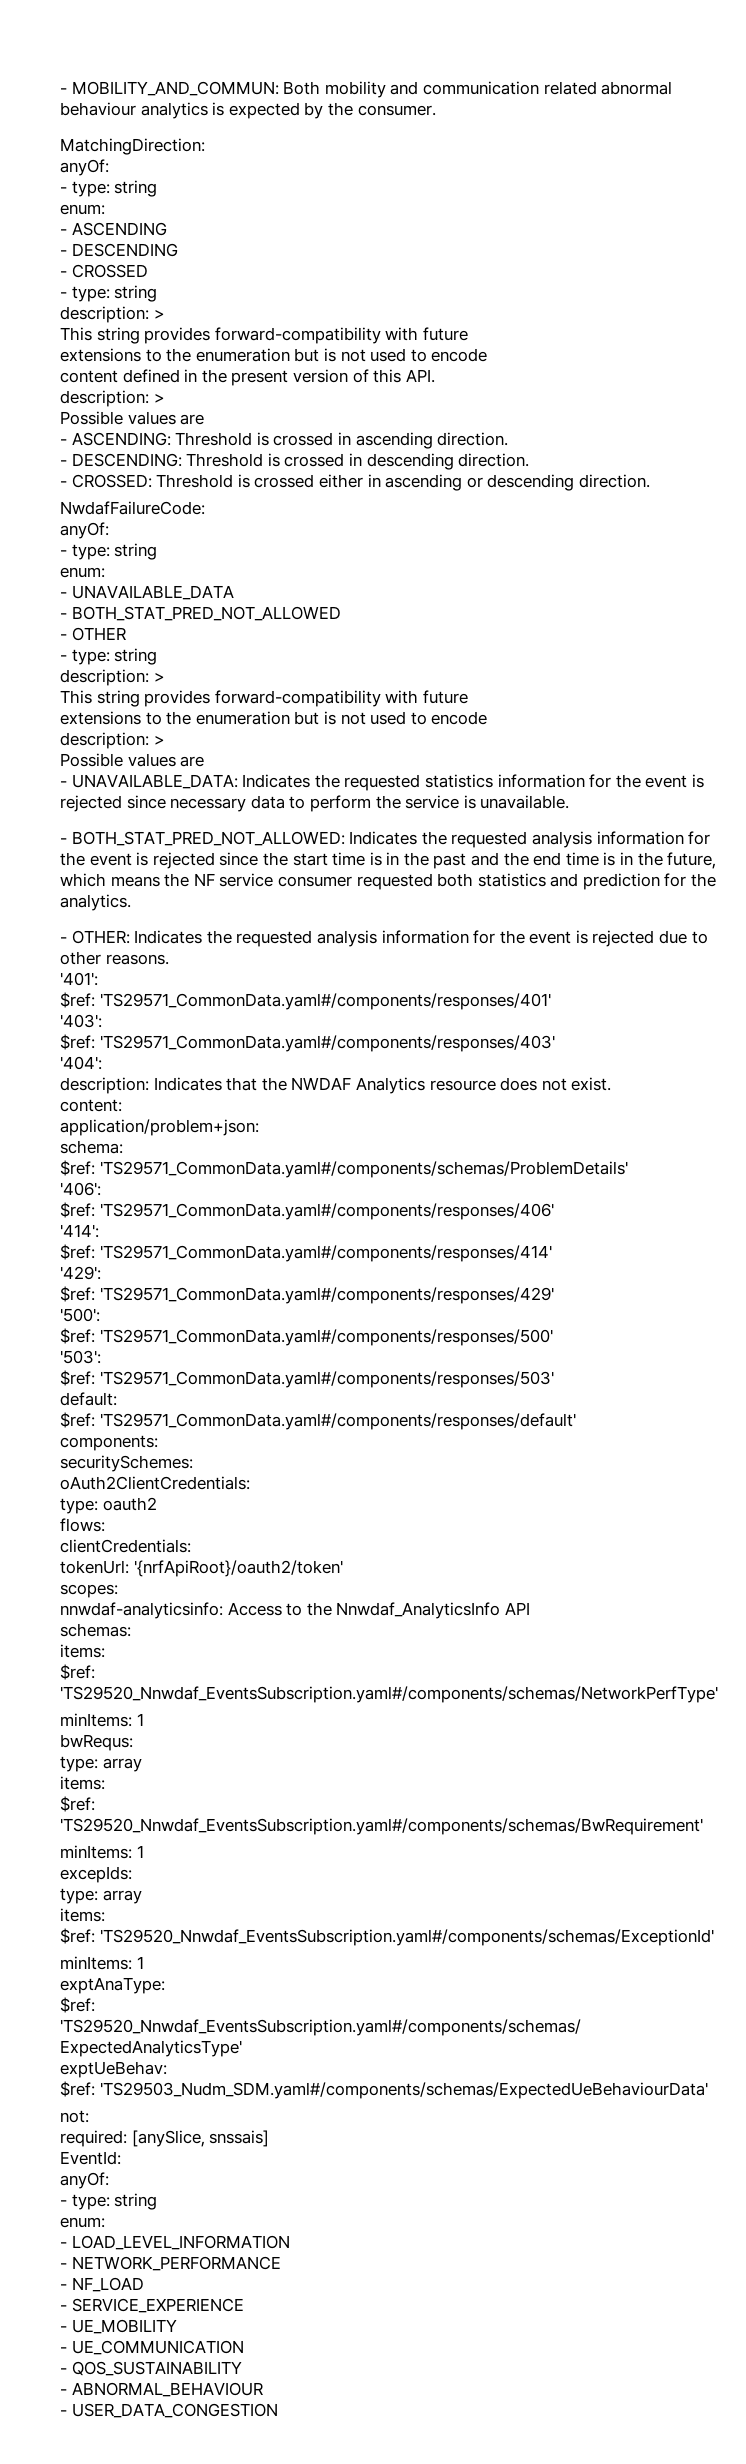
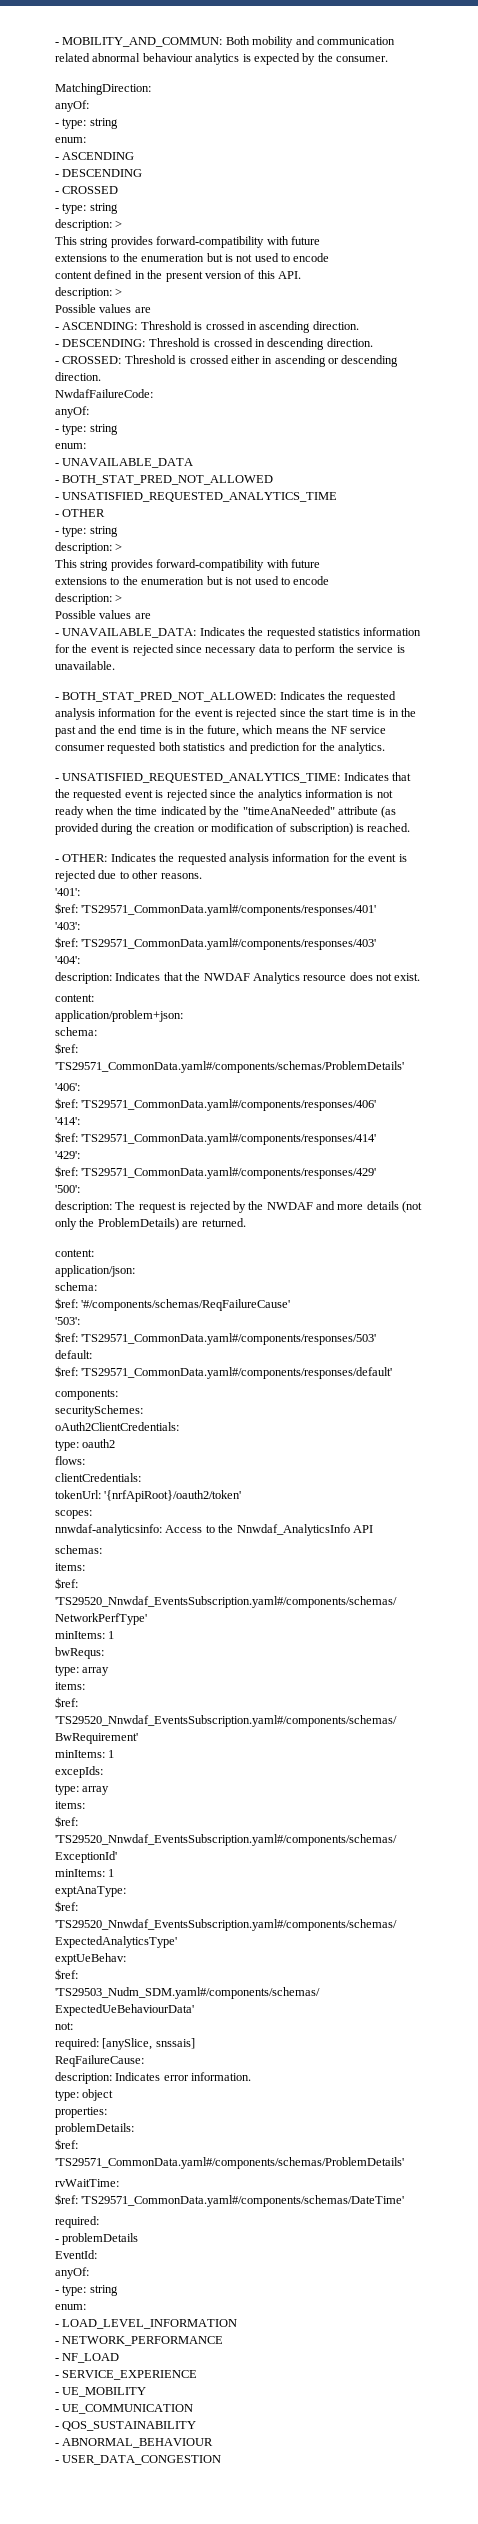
+ - UNSATISFIED_REQUESTED_ANALYTICS_TIME
+ - UNSATISFIED_REQUESTED_ANALYTICS_TIME: Indicates that the requested event is rejected since the analytics information is not ready when the time indicated by the "timeAnaNeeded" attribute (as provided during the creation or modification of subscription) is reached.
- $ref: 'TS29571_CommonData.yaml#/components/responses/500'
+ description: The request is rejected by the NWDAF and more details (not only the ProblemDetails) are returned.
+ content:
+ application/json:
+ schema:
+ $ref: '#/components/schemas/ReqFailureCause'
+ ReqFailureCause:
+ description: Indicates error information.
+ type: object
+ properties:
+ problemDetails:
+ $ref: 'TS29571_CommonData.yaml#/components/schemas/ProblemDetails'
+ rvWaitTime:
+ $ref: 'TS29571_CommonData.yaml#/components/schemas/DateTime'
+ required:
+ - problemDetails

